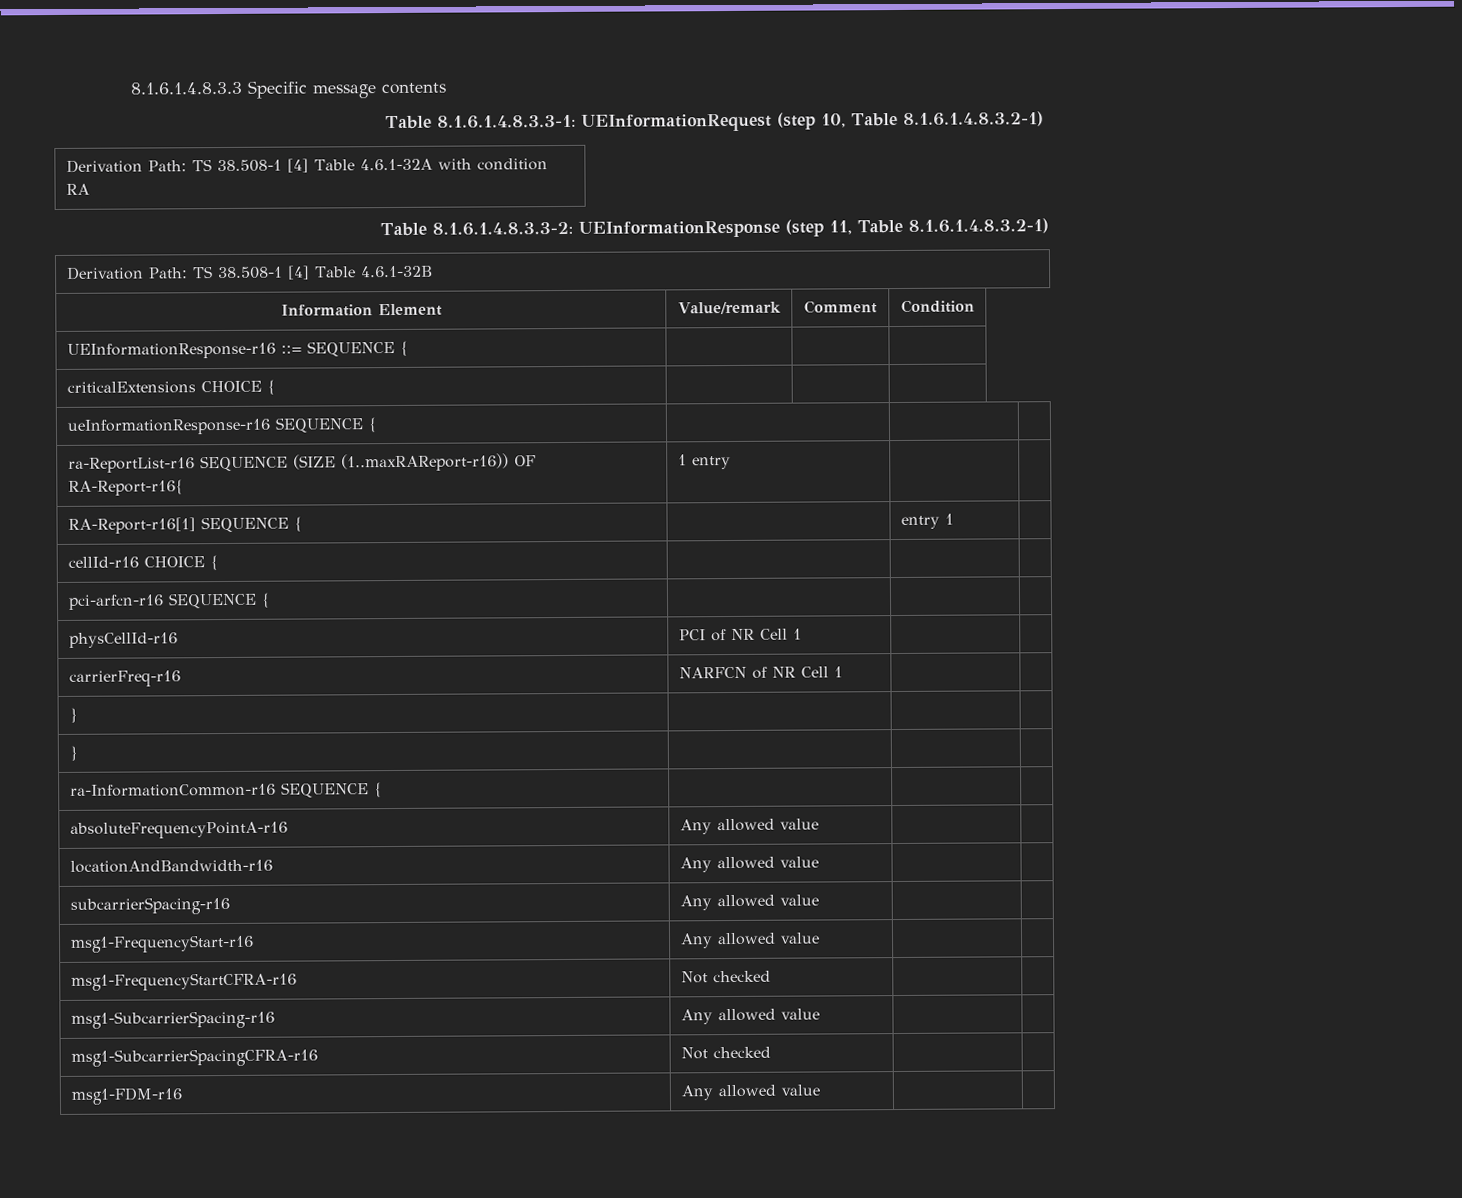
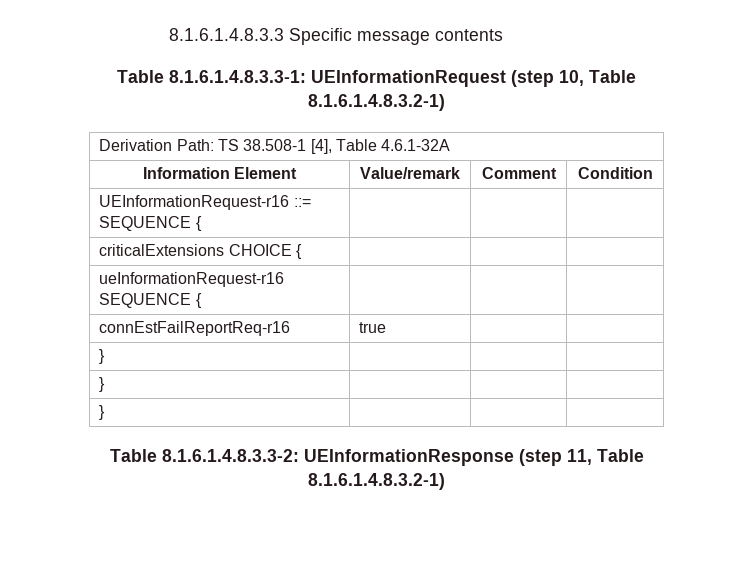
- Derivation Path: TS 38.508-1 [4] Table 4.6.1-32A with condition RA
- Table 8.1.6.1.4.8.3.3-2: UEInformationResponse (step 11, Table 8.1.6.1.4.8.3.2-1)
- Derivation Path: TS 38.508-1 [4] Table 4.6.1-32B
+ Derivation Path: TS 38.508-1 [4], Table 4.6.1-32A
- UEInformationResponse-r16 ::= SEQUENCE { | | |
+ UEInformationRequest-r16 ::= SEQUENCE { | | |
- ueInformationResponse-r16 SEQUENCE { | | |
- ra-ReportList-r16 SEQUENCE (SIZE (1..maxRAReport-r16)) OF RA-Report-r16{ | 1 entry | |
- RA-Report-r16[1] SEQUENCE { | | entry 1 |
- cellId-r16 CHOICE { | | |
- pci-arfcn-r16 SEQUENCE { | | |
- physCellId-r16 | PCI of NR Cell 1 | |
- carrierFreq-r16 | NARFCN of NR Cell 1 | |
+ ueInformationRequest-r16 SEQUENCE { | | |
+ connEstFailReportReq-r16 | true | |
  } | | |
  } | | |
- ra-InformationCommon-r16 SEQUENCE { | | |
- absoluteFrequencyPointA-r16 | Any allowed value | |
- locationAndBandwidth-r16 | Any allowed value | |
- subcarrierSpacing-r16 | Any allowed value | |
- msg1-FrequencyStart-r16 | Any allowed value | |
- msg1-FrequencyStartCFRA-r16 | Not checked | |
- msg1-SubcarrierSpacing-r16 | Any allowed value | |
- msg1-SubcarrierSpacingCFRA-r16 | Not checked | |
- msg1-FDM-r16 | Any allowed value | |
+ } | | |
+ Table 8.1.6.1.4.8.3.3-2: UEInformationResponse (step 11, Table 8.1.6.1.4.8.3.2-1)

